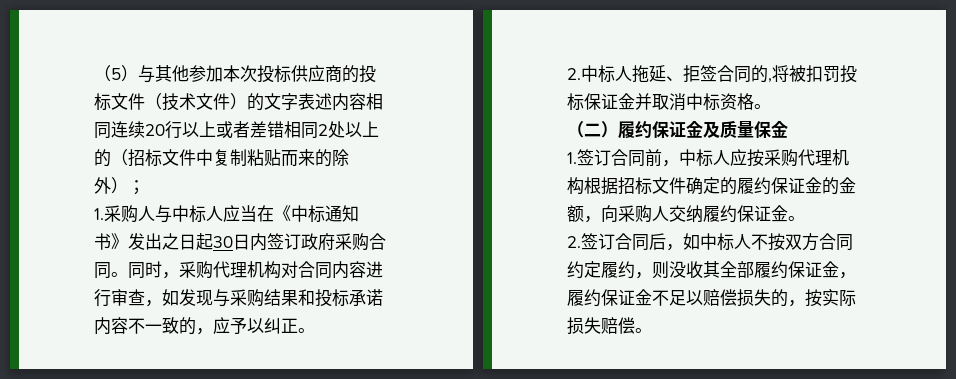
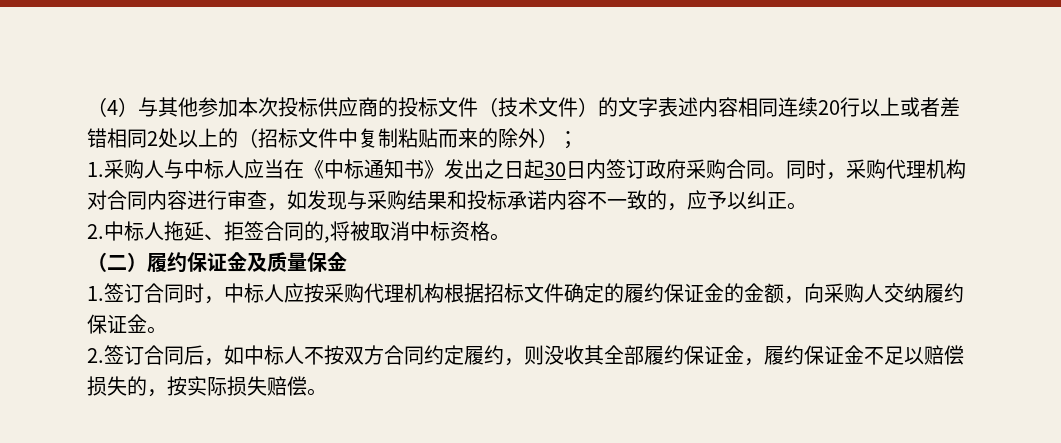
- （5）与其他参加本次投标供应商的投标文件（技术文件）的文字表述内容相同连续20行以上或者差错相同2处以上的（招标文件中复制粘贴而来的除外）；
+ （4）与其他参加本次投标供应商的投标文件（技术文件）的文字表述内容相同连续20行以上或者差错相同2处以上的（招标文件中复制粘贴而来的除外）；
- 2.中标人拖延、拒签合同的,将被扣罚投标保证金并取消中标资格。
+ 2.中标人拖延、拒签合同的,将被取消中标资格。
- 1.签订合同前，中标人应按采购代理机构根据招标文件确定的履约保证金的金额，向采购人交纳履约保证金。
+ 1.签订合同时，中标人应按采购代理机构根据招标文件确定的履约保证金的金额，向采购人交纳履约保证金。

